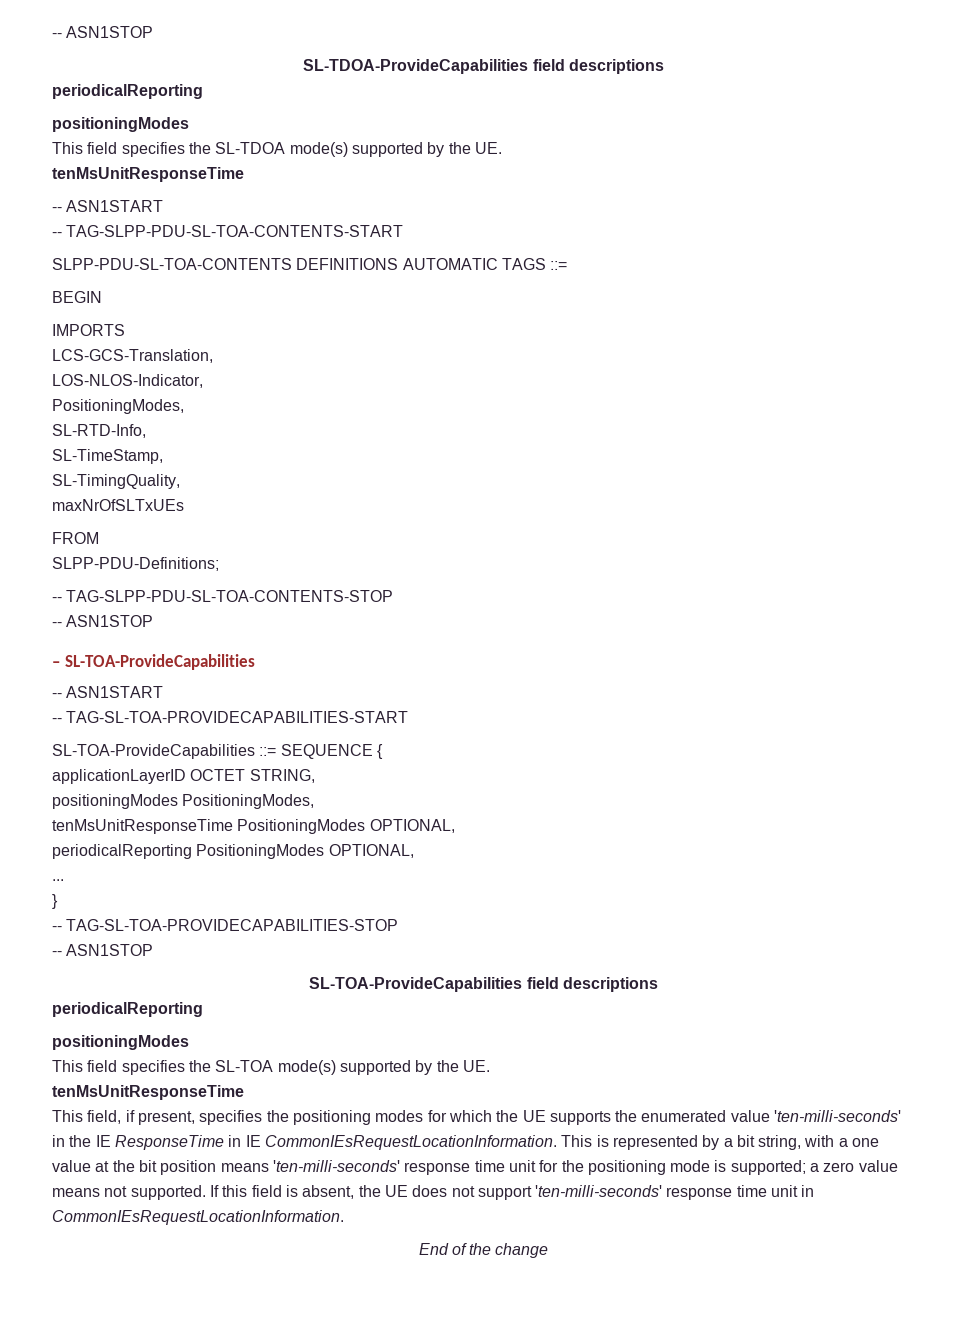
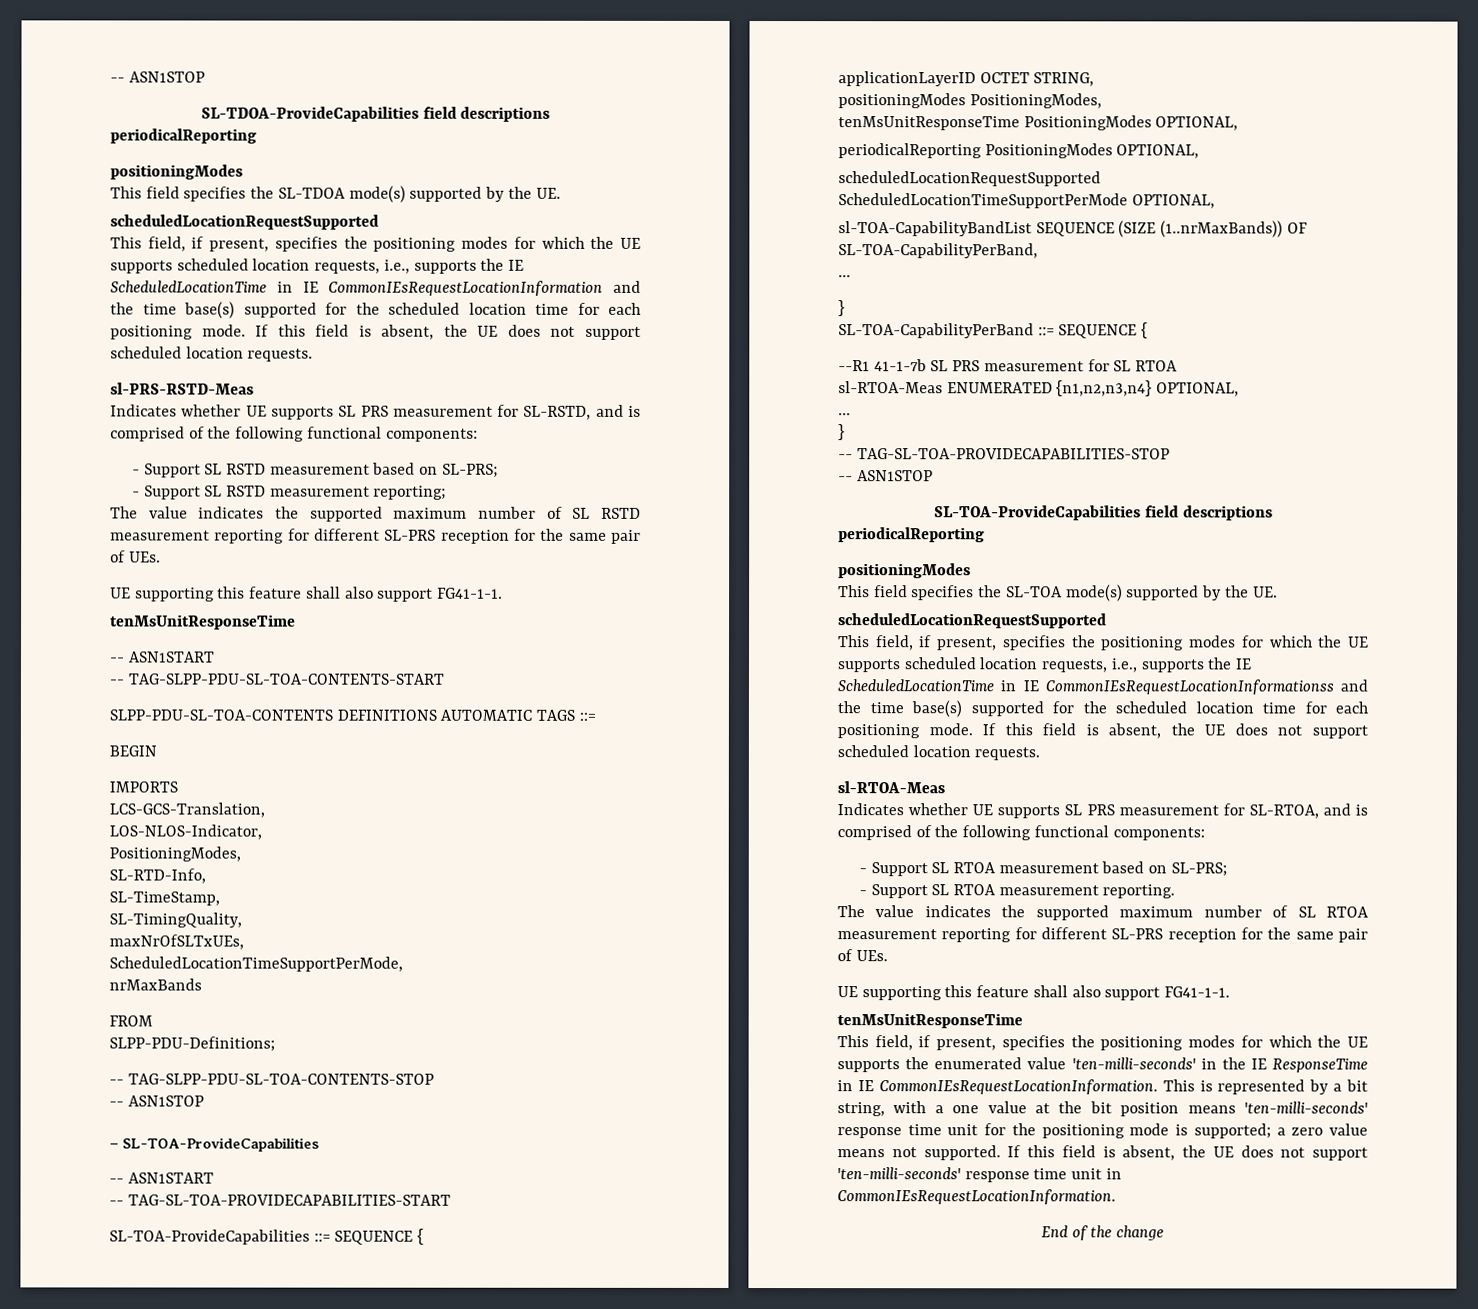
  This field specifies the SL-TDOA mode(s) supported by the UE.
+ scheduledLocationRequestSupported
+ This field, if present, specifies the positioning modes for which the UE supports scheduled location requests, i.e., supports the IE ScheduledLocationTime in IE CommonIEsRequestLocationInformation and the time base(s) supported for the scheduled location time for each positioning mode. If this field is absent, the UE does not support scheduled location requests.
+ sl-PRS-RSTD-Meas
+ Indicates whether UE supports SL PRS measurement for SL-RSTD, and is comprised of the following functional components:
+ - Support SL RSTD measurement based on SL-PRS;
+ - Support SL RSTD measurement reporting;
+ The value indicates the supported maximum number of SL RSTD measurement reporting for different SL-PRS reception for the same pair of UEs.
+ UE supporting this feature shall also support FG41-1-1.
- maxNrOfSLTxUEs
+ maxNrOfSLTxUEs,
+ ScheduledLocationTimeSupportPerMode,
+ nrMaxBands
+ scheduledLocationRequestSupported ScheduledLocationTimeSupportPerMode OPTIONAL,
+ sl-TOA-CapabilityBandList SEQUENCE (SIZE (1..nrMaxBands)) OF SL-TOA-CapabilityPerBand,
+ ...
+ }
+ SL-TOA-CapabilityPerBand ::= SEQUENCE {
+ --R1 41-1-7b SL PRS measurement for SL RTOA
+ sl-RTOA-Meas ENUMERATED {n1,n2,n3,n4} OPTIONAL,
  This field specifies the SL-TOA mode(s) supported by the UE.
+ scheduledLocationRequestSupported
+ This field, if present, specifies the positioning modes for which the UE supports scheduled location requests, i.e., supports the IE ScheduledLocationTime in IE CommonIEsRequestLocationInformationss and the time base(s) supported for the scheduled location time for each positioning mode. If this field is absent, the UE does not support scheduled location requests.
+ sl-RTOA-Meas
+ Indicates whether UE supports SL PRS measurement for SL-RTOA, and is comprised of the following functional components:
+ - Support SL RTOA measurement based on SL-PRS;
+ - Support SL RTOA measurement reporting.
+ The value indicates the supported maximum number of SL RTOA measurement reporting for different SL-PRS reception for the same pair of UEs.
+ UE supporting this feature shall also support FG41-1-1.

